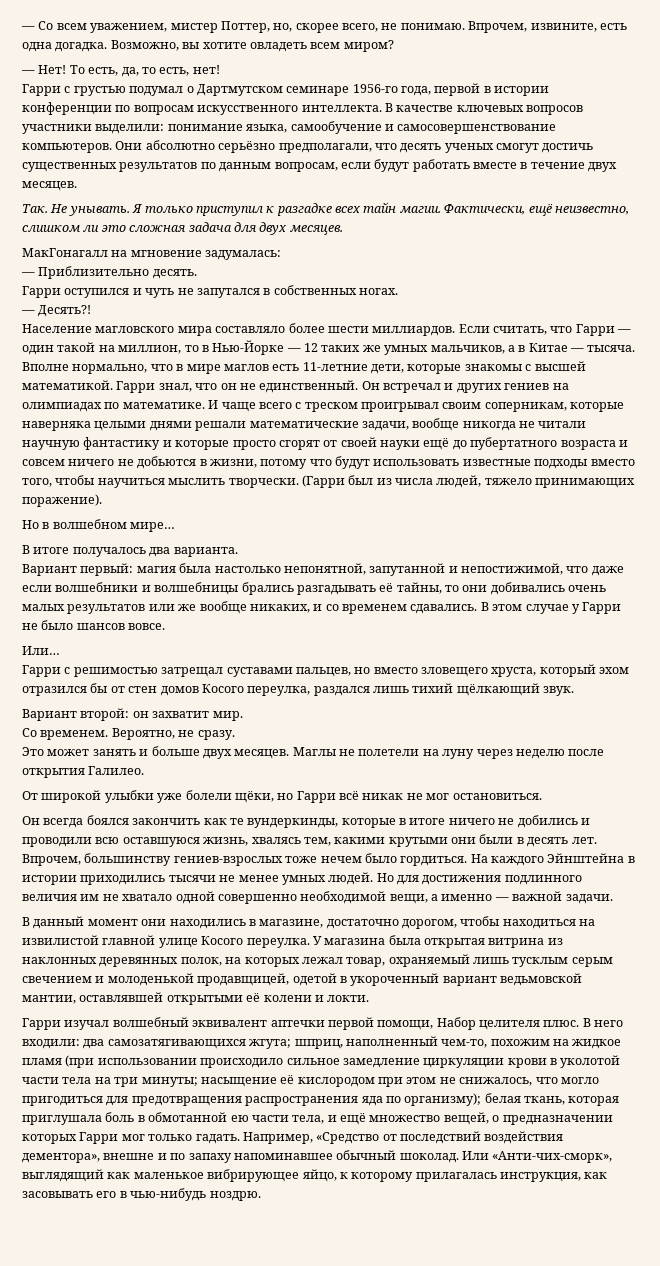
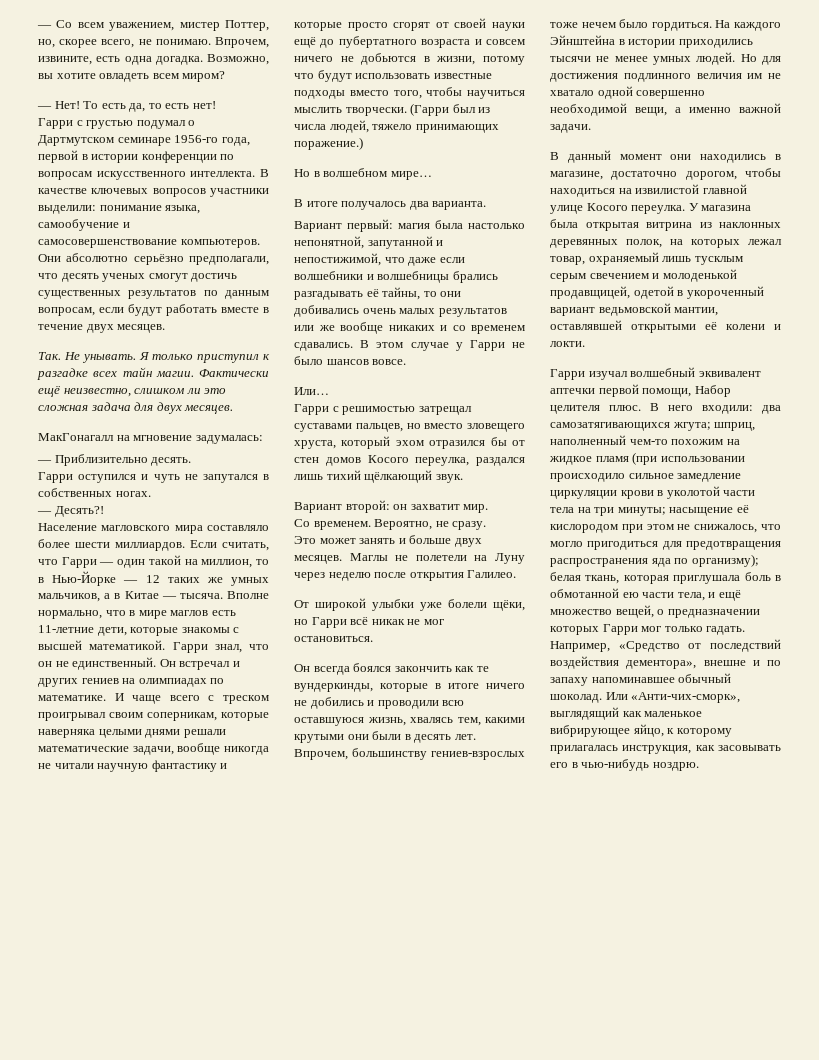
- То есть, да, то есть, нет!
+ То есть да, то есть нет!
- Фактически, ещё неизвестно, слишком ли это сложная задача для двух месяцев.
+ Фактически ещё неизвестно, слишком ли это сложная задача для двух месяцев.
- (Гарри был из числа людей, тяжело принимающих поражение).
+ (Гарри был из числа людей, тяжело принимающих поражение.)
- Вариант первый: магия была настолько непонятной, запутанной и непостижимой, что даже если волшебники и волшебницы брались разгадывать её тайны, то они добивались очень малых результатов или же вообще никаких, и со временем сдавались.
+ Вариант первый: магия была настолько непонятной, запутанной и непостижимой, что даже если волшебники и волшебницы брались разгадывать её тайны, то они добивались очень малых результатов или же вообще никаких и со временем сдавались.
- Маглы не полетели на луну через неделю после открытия Галилео.
+ Маглы не полетели на Луну через неделю после открытия Галилео.
- Но для достижения подлинного величия им не хватало одной совершенно необходимой вещи, а именно — важной задачи.
+ Но для достижения подлинного величия им не хватало одной совершенно необходимой вещи, а именно важной задачи.
- шприц, наполненный чем-то, похожим на жидкое пламя (при использовании происходило сильное замедление циркуляции крови в уколотой части тела на три минуты;
+ шприц, наполненный чем-то похожим на жидкое пламя (при использовании происходило сильное замедление циркуляции крови в уколотой части тела на три минуты;

